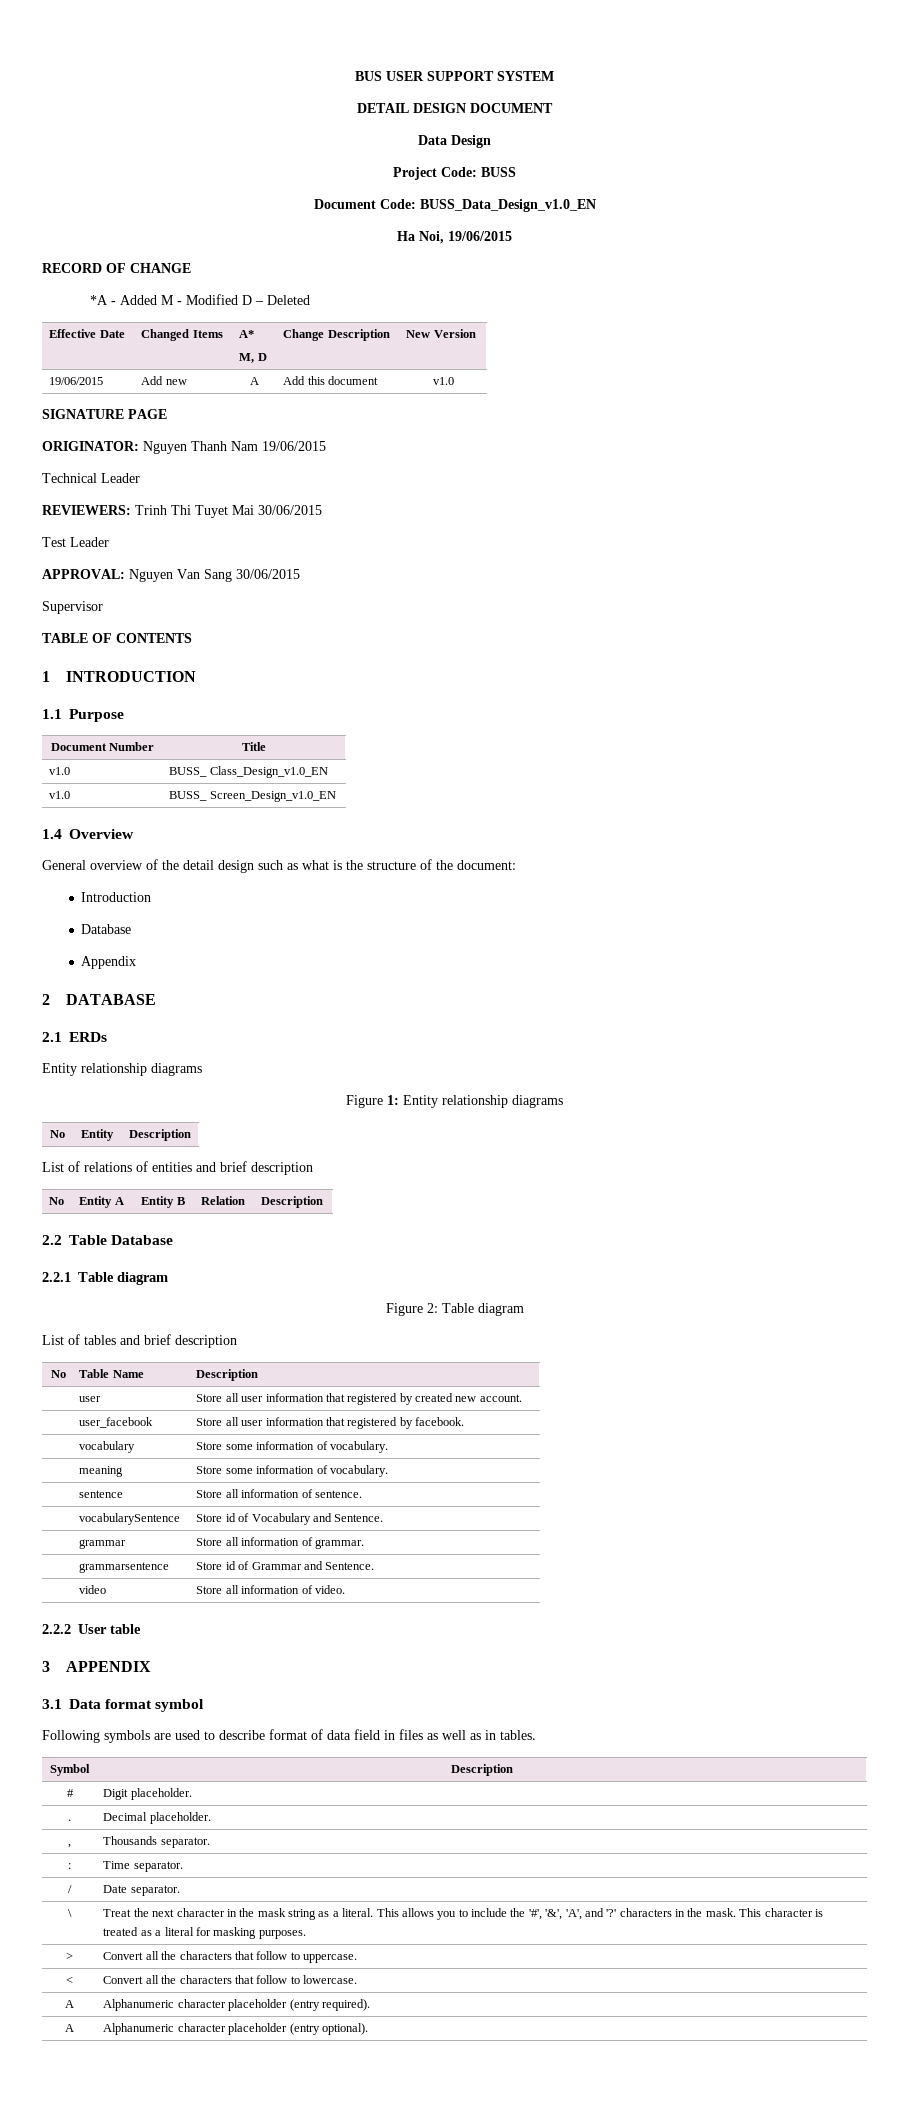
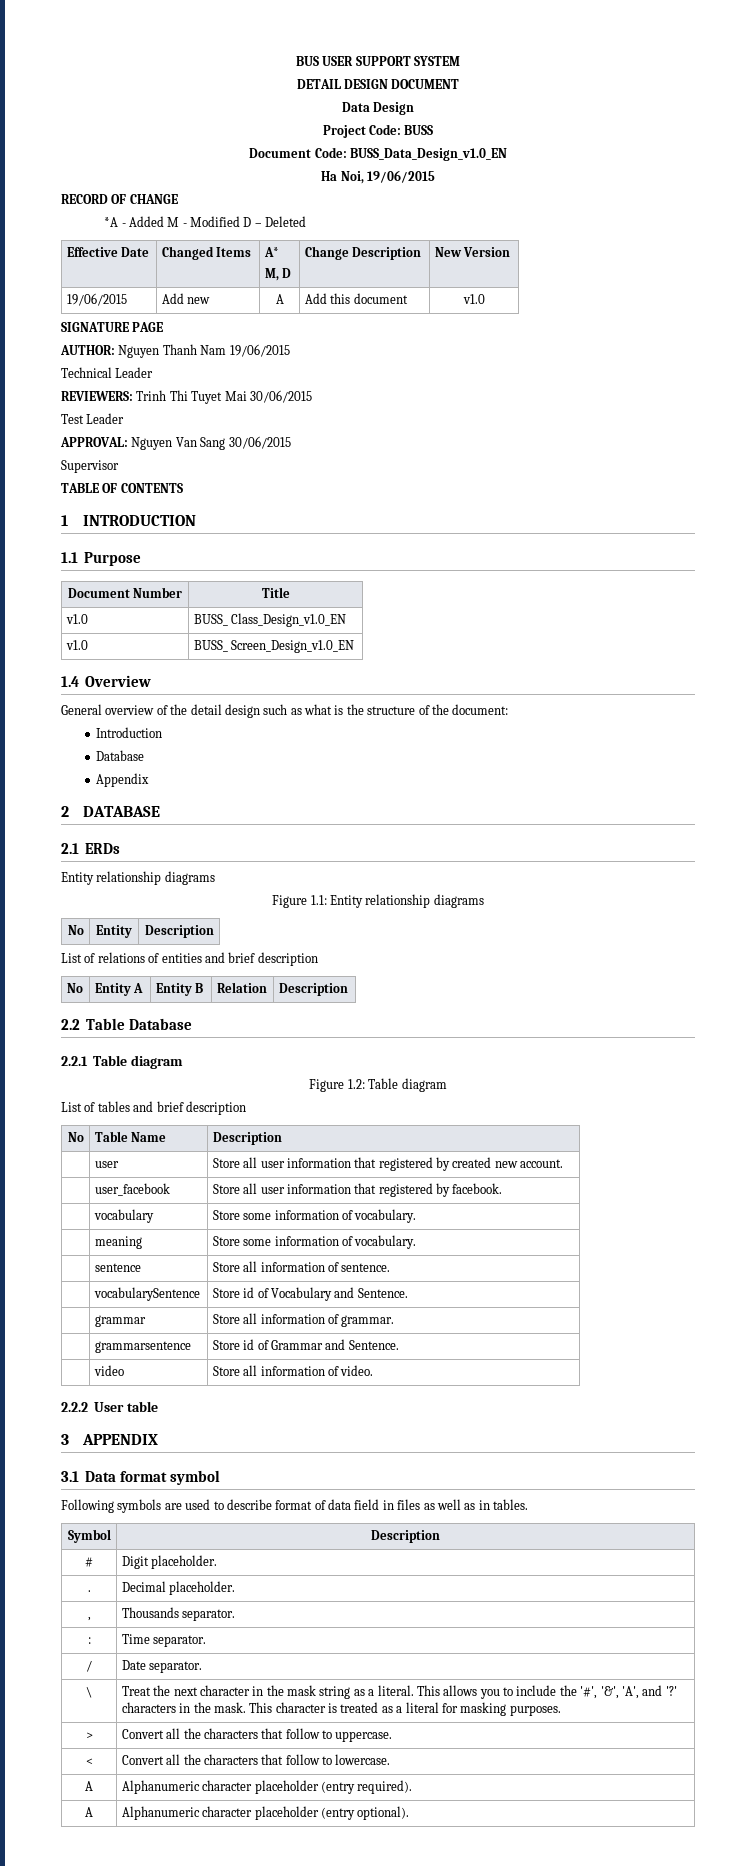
- ORIGINATOR: Nguyen Thanh Nam 19/06/2015
+ AUTHOR: Nguyen Thanh Nam 19/06/2015
- Figure 1: Entity relationship diagrams
+ Figure 1.1: Entity relationship diagrams
- Figure 2: Table diagram
+ Figure 1.2: Table diagram

